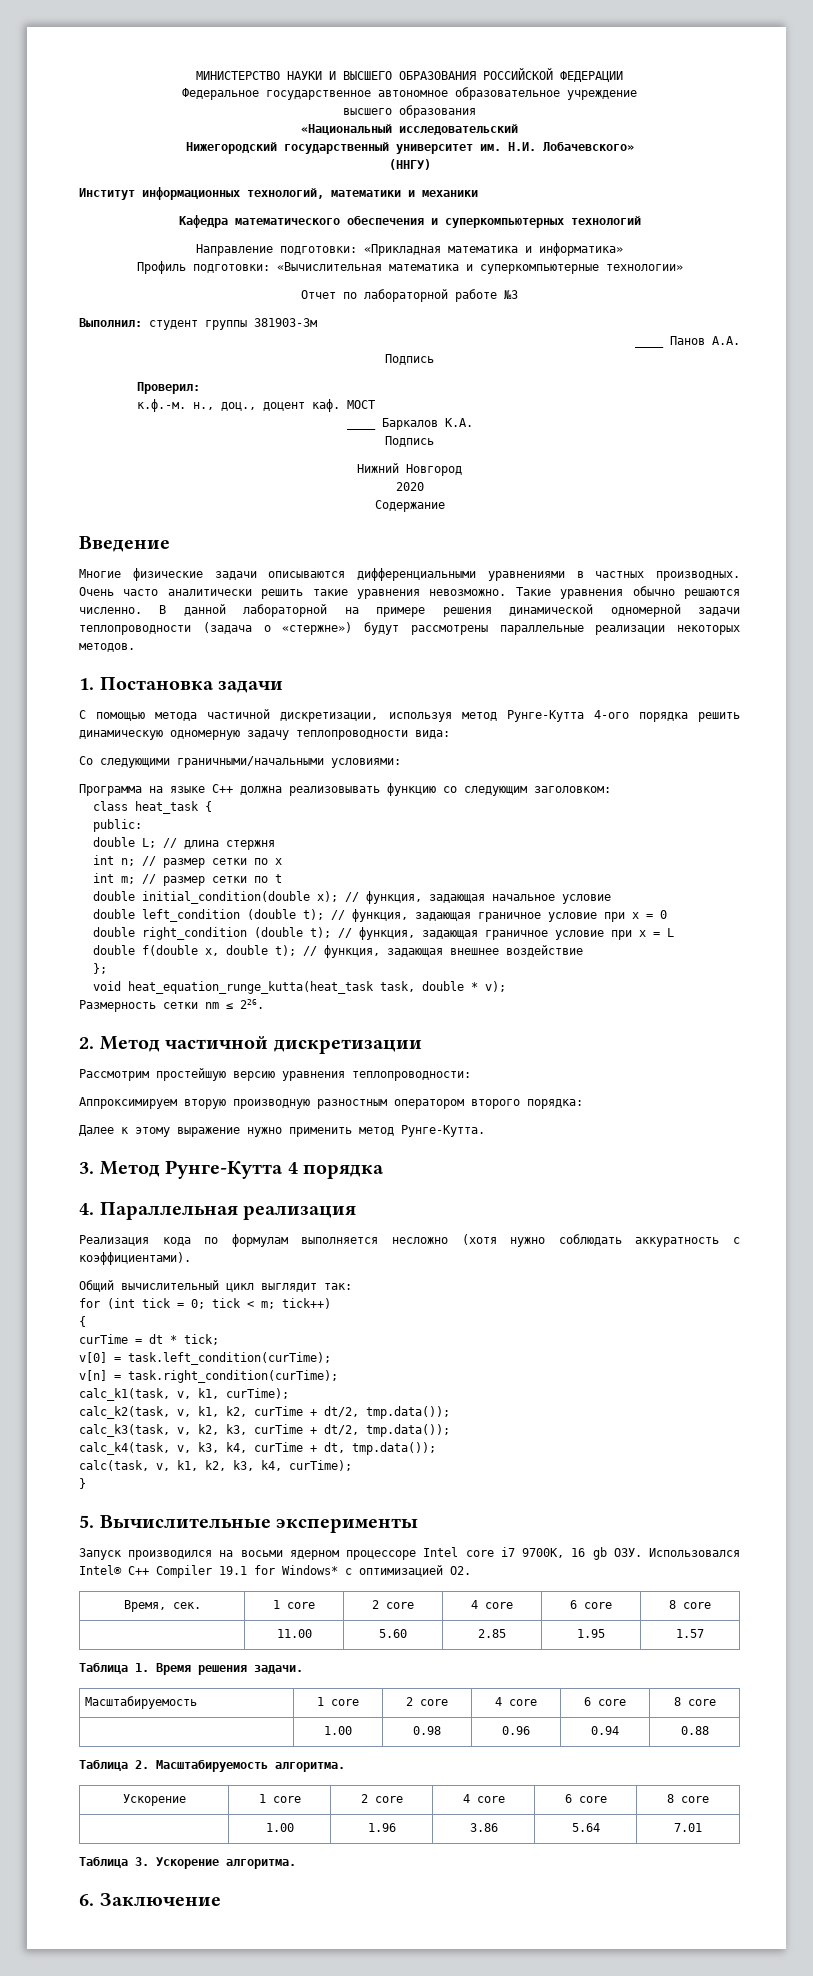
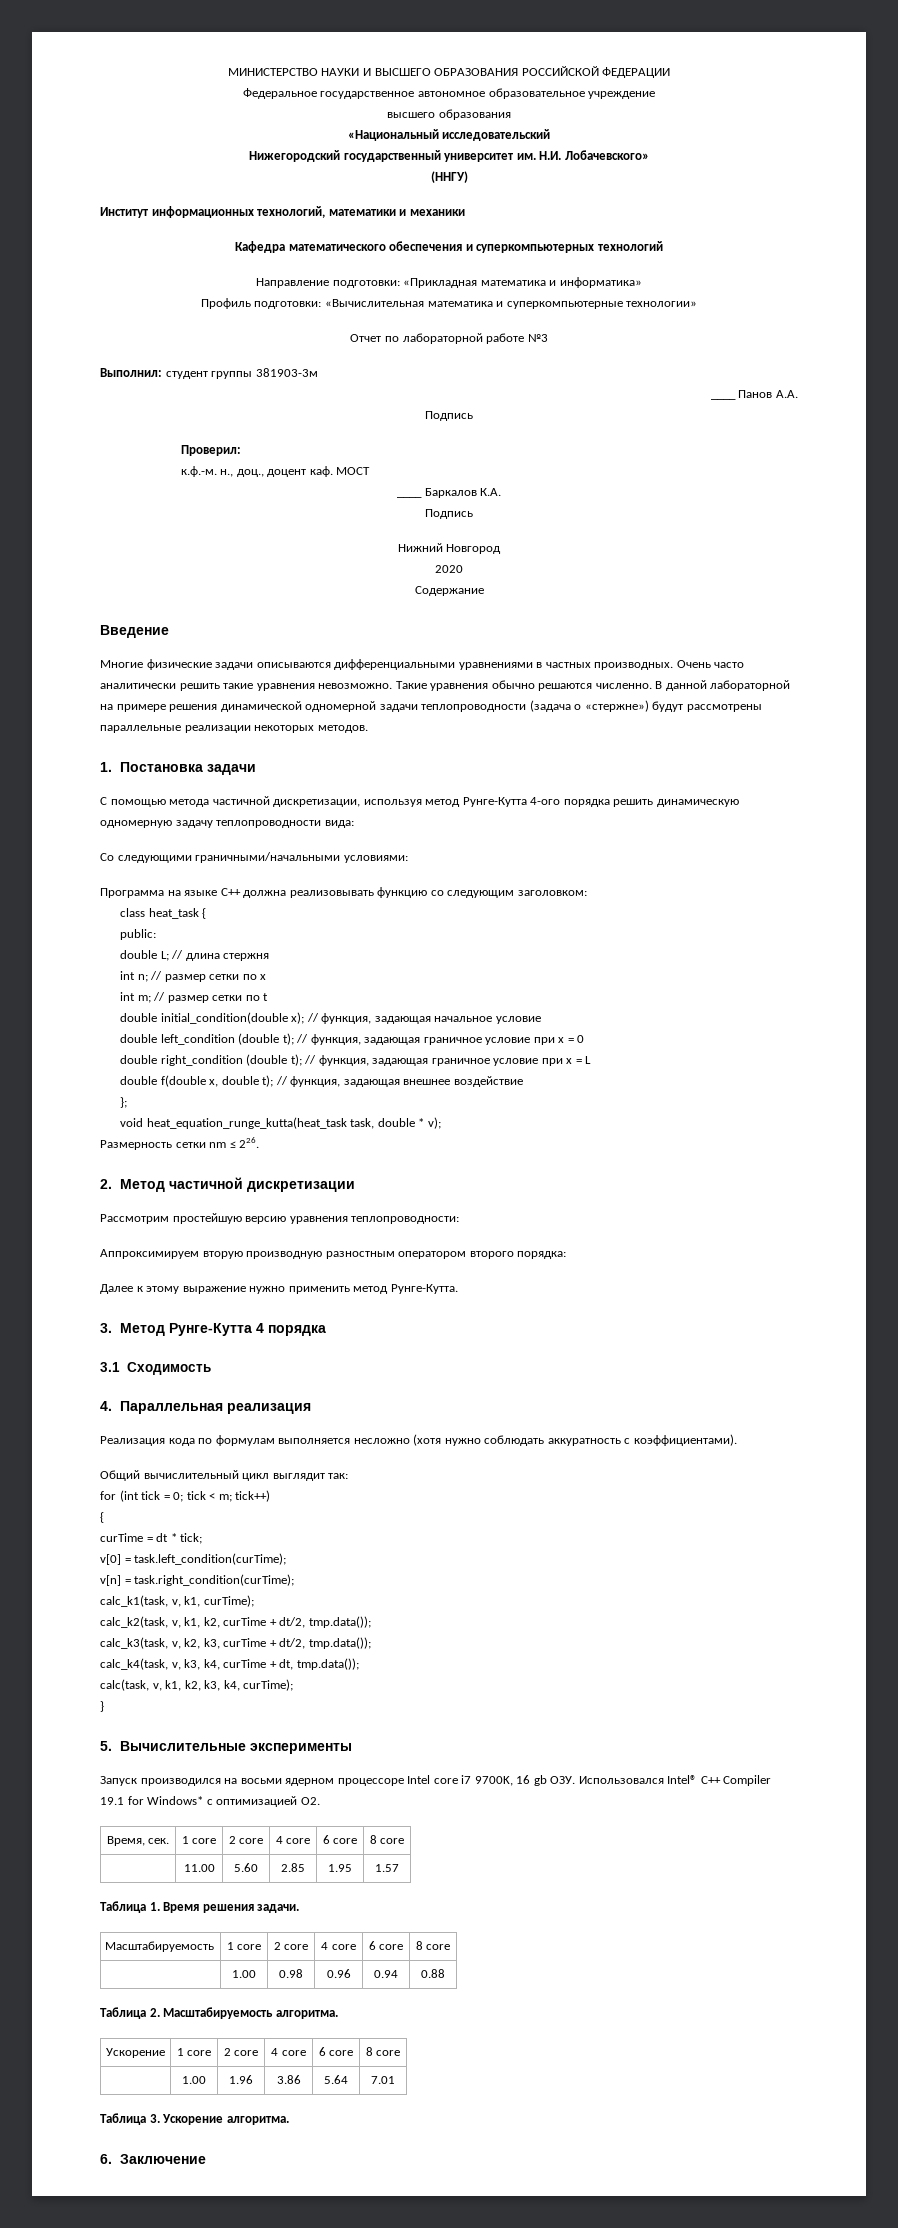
+ 3.1 Сходимость

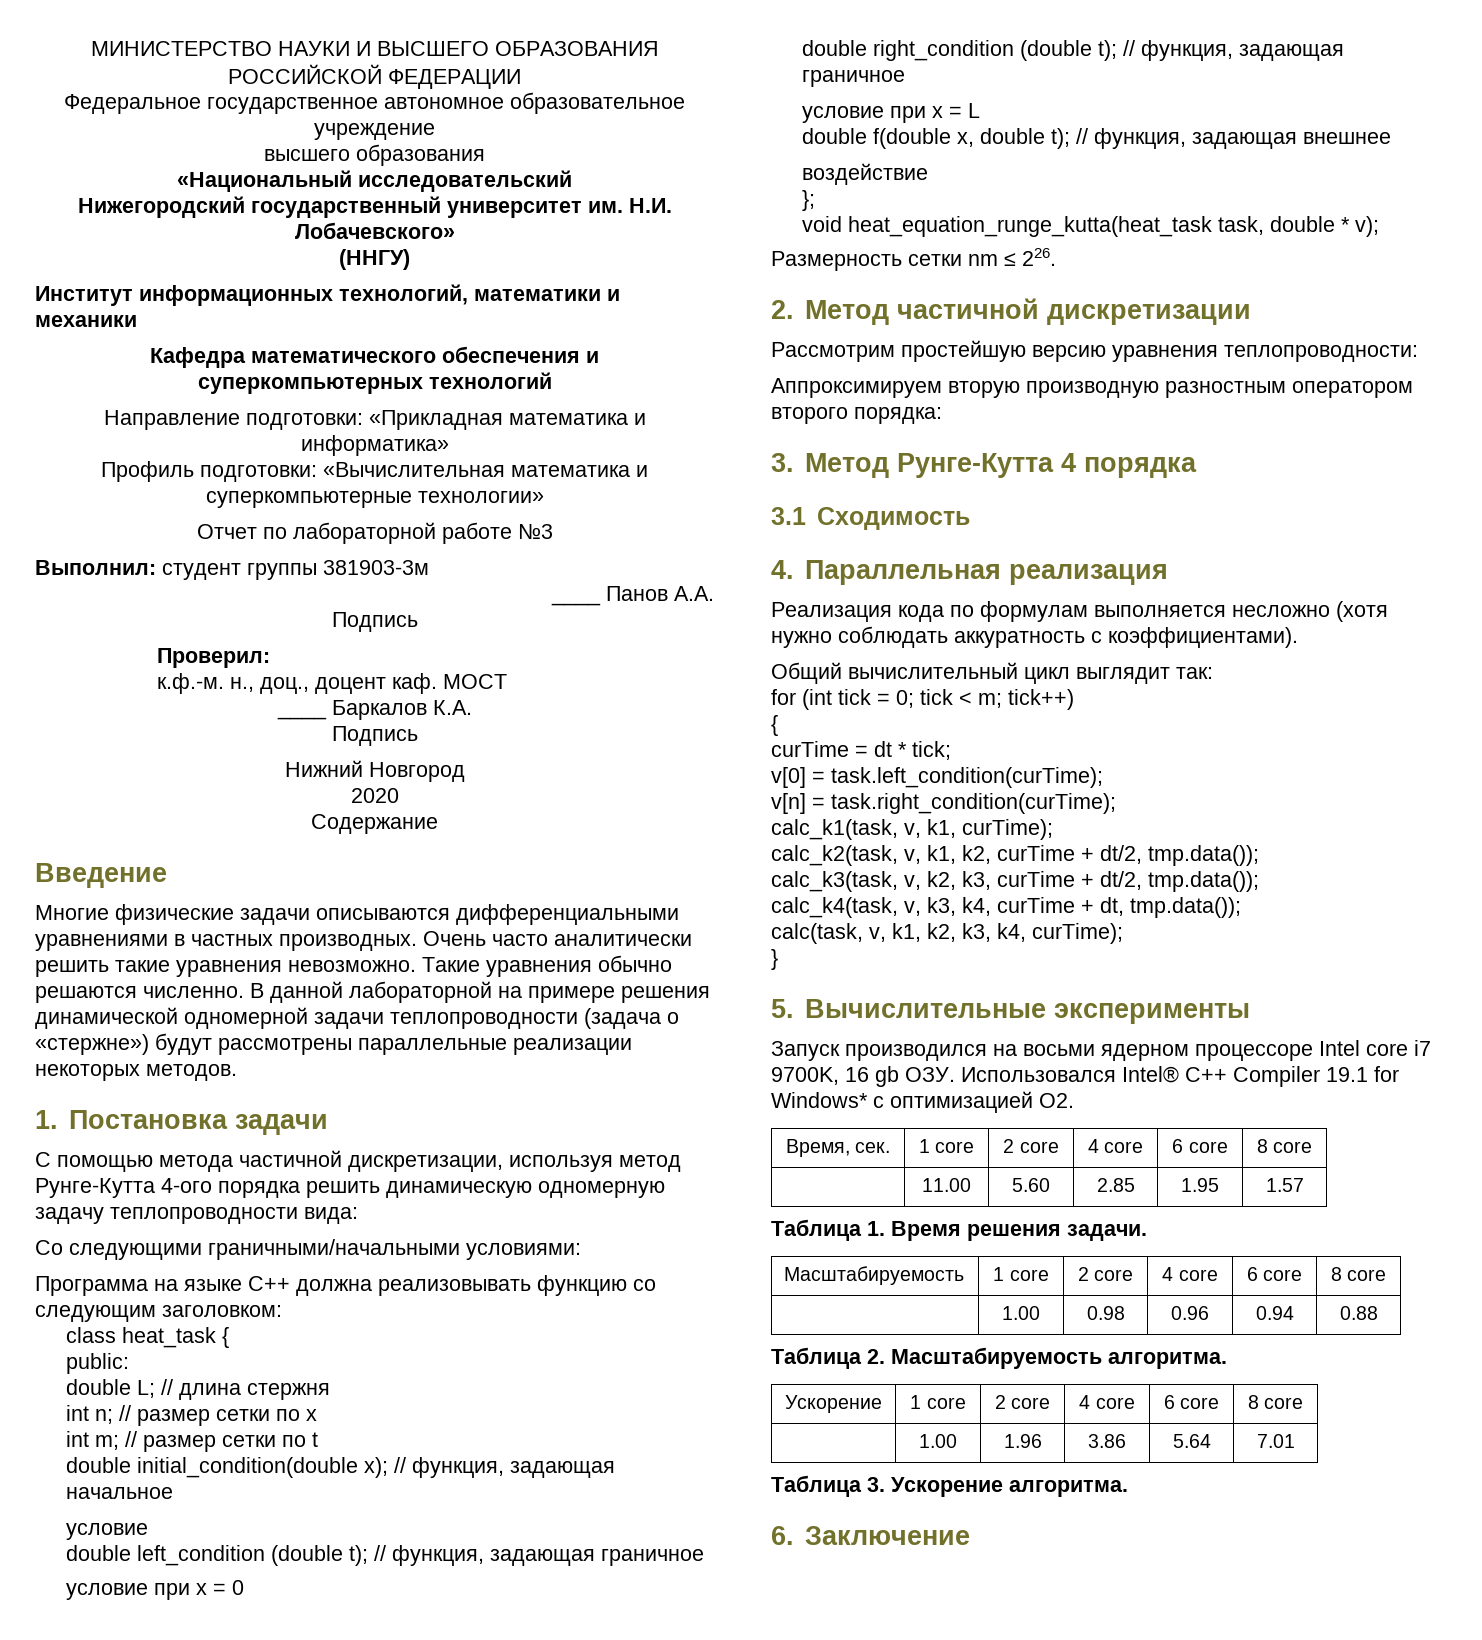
- double initial_condition(double x); // функция, задающая начальное условие
+ double initial_condition(double x); // функция, задающая начальное
+ условие
- double left_condition (double t); // функция, задающая граничное условие при x = 0
+ double left_condition (double t); // функция, задающая граничное
+ условие при x = 0
- double right_condition (double t); // функция, задающая граничное условие при x = L
+ double right_condition (double t); // функция, задающая граничное
+ условие при x = L
- double f(double x, double t); // функция, задающая внешнее воздействие
+ double f(double x, double t); // функция, задающая внешнее
+ воздействие
- Далее к этому выражение нужно применить метод Рунге-Кутта.

